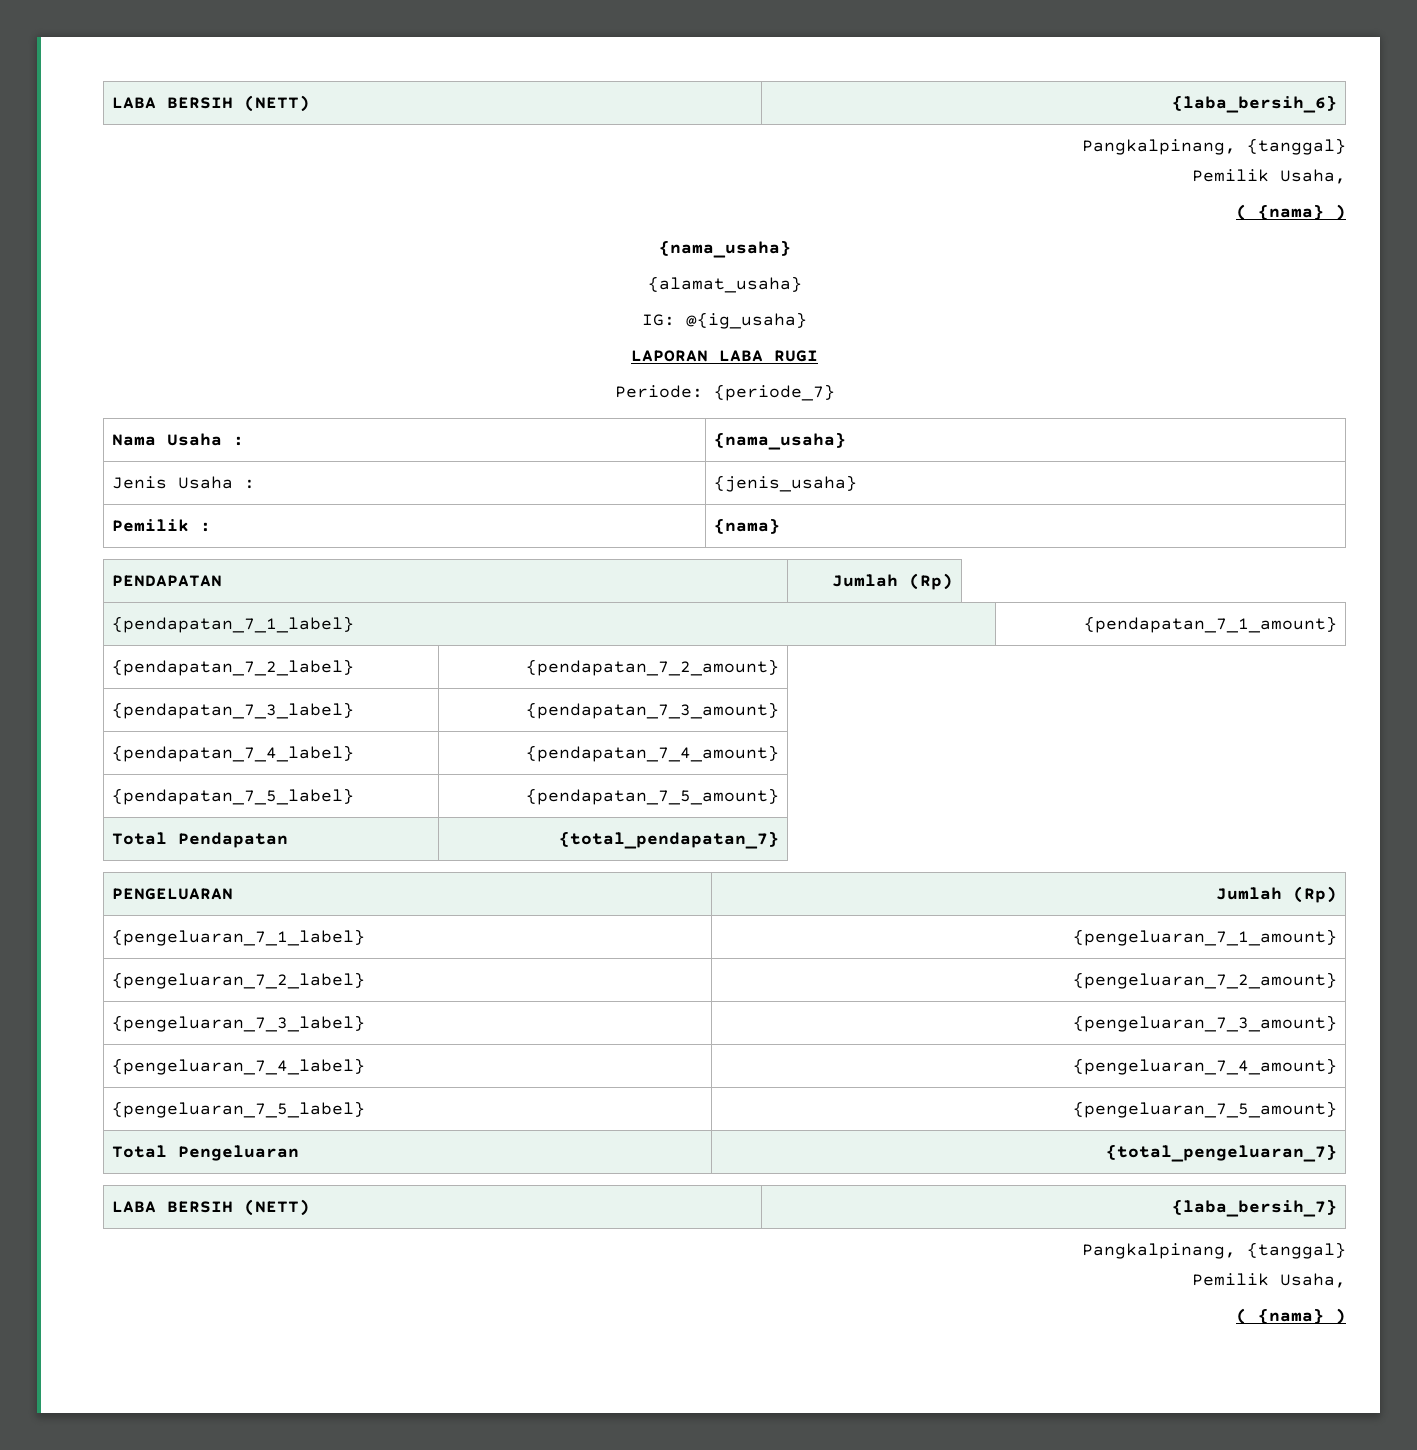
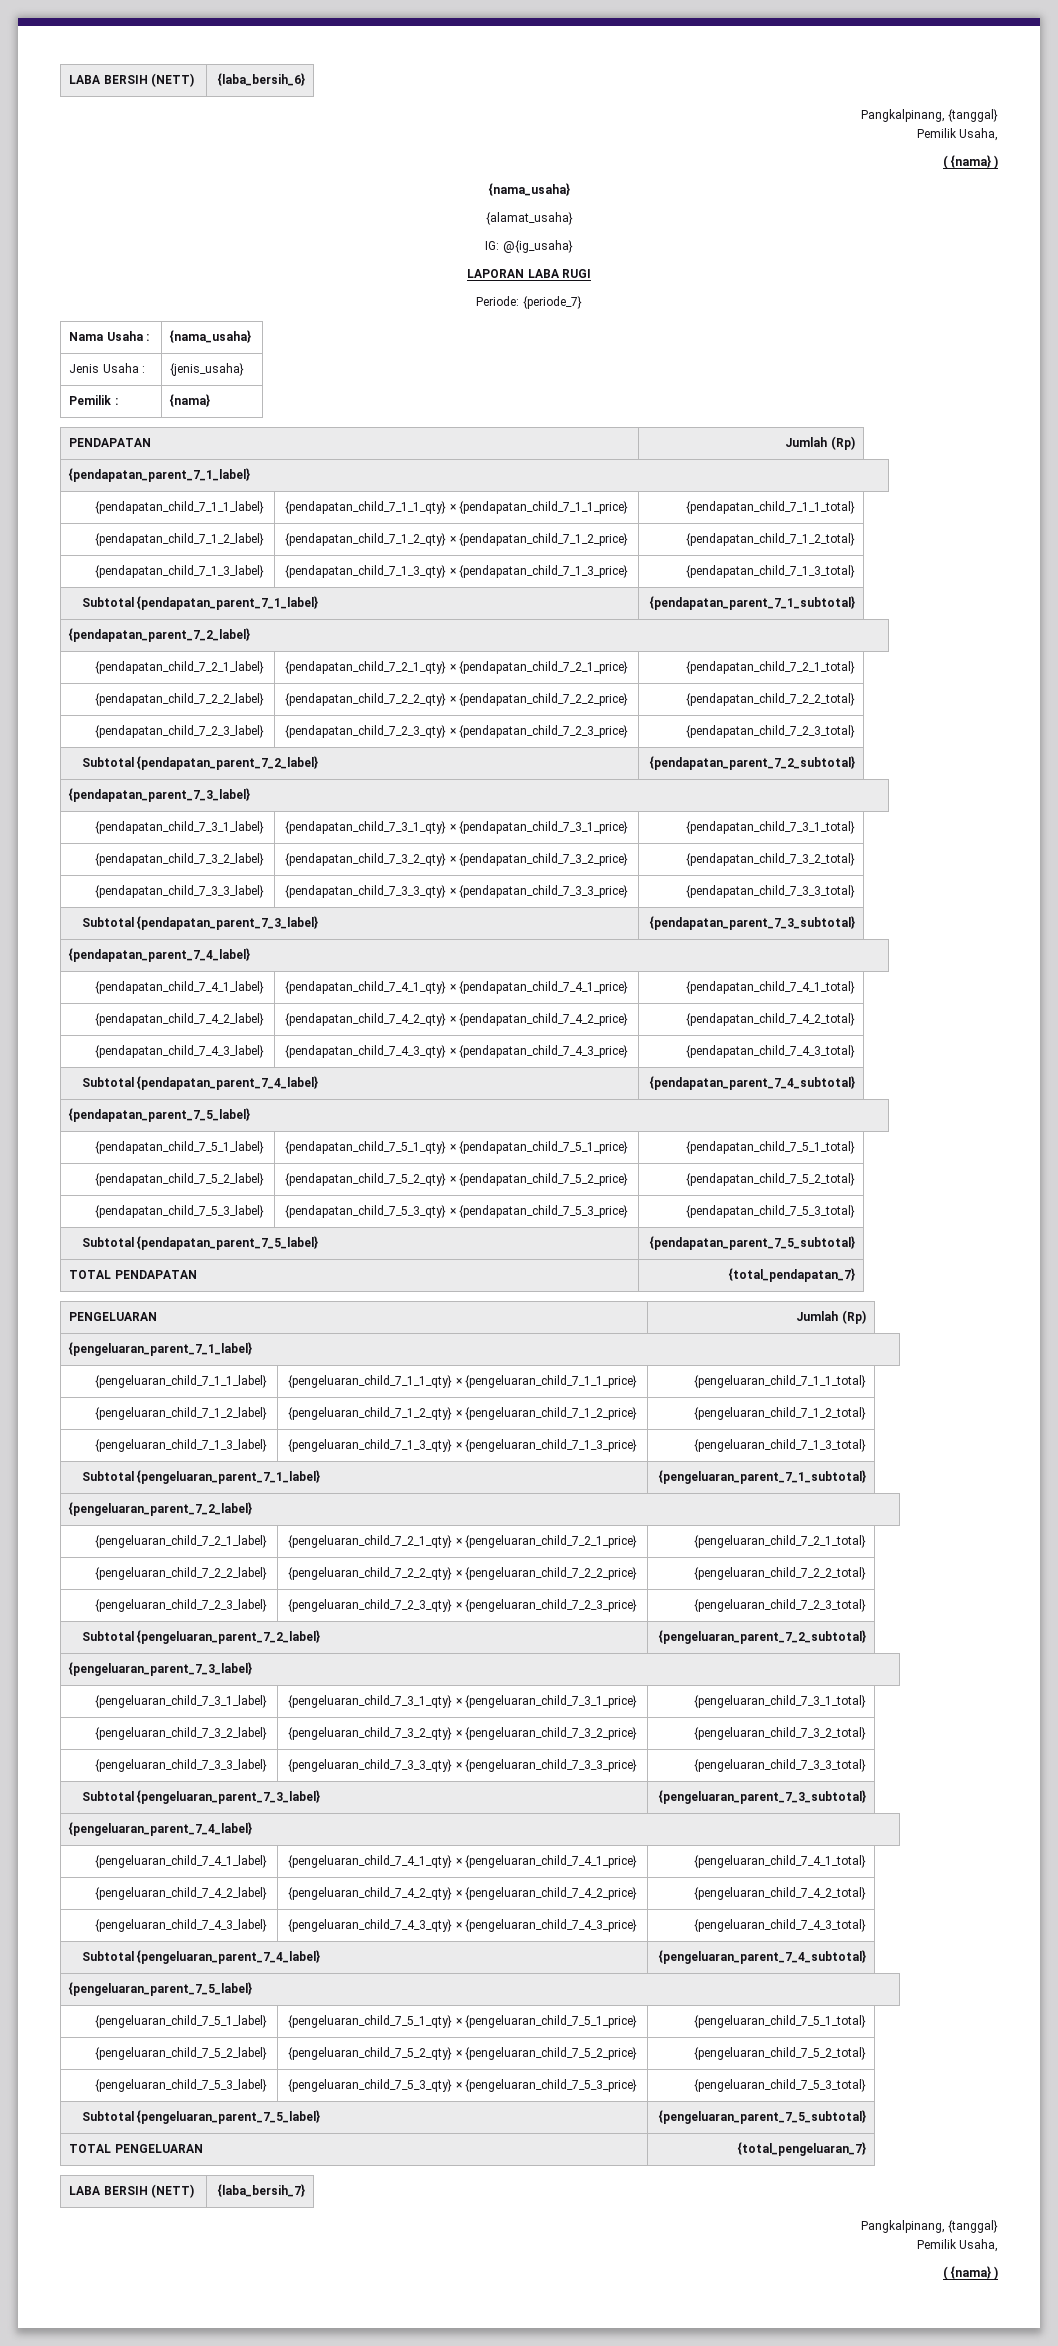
  PENDAPATAN | Jumlah (Rp)
- {pendapatan_7_1_label} | {pendapatan_7_1_amount}
- {pendapatan_7_2_label} | {pendapatan_7_2_amount}
- {pendapatan_7_3_label} | {pendapatan_7_3_amount}
- {pendapatan_7_4_label} | {pendapatan_7_4_amount}
- {pendapatan_7_5_label} | {pendapatan_7_5_amount}
- Total Pendapatan | {total_pendapatan_7}
+ {pendapatan_parent_7_1_label}
+ {pendapatan_child_7_1_1_label} | {pendapatan_child_7_1_1_qty} × {pendapatan_child_7_1_1_price} | {pendapatan_child_7_1_1_total}
+ {pendapatan_child_7_1_2_label} | {pendapatan_child_7_1_2_qty} × {pendapatan_child_7_1_2_price} | {pendapatan_child_7_1_2_total}
+ {pendapatan_child_7_1_3_label} | {pendapatan_child_7_1_3_qty} × {pendapatan_child_7_1_3_price} | {pendapatan_child_7_1_3_total}
+ Subtotal {pendapatan_parent_7_1_label} | {pendapatan_parent_7_1_subtotal}
+ {pendapatan_parent_7_2_label}
+ {pendapatan_child_7_2_1_label} | {pendapatan_child_7_2_1_qty} × {pendapatan_child_7_2_1_price} | {pendapatan_child_7_2_1_total}
+ {pendapatan_child_7_2_2_label} | {pendapatan_child_7_2_2_qty} × {pendapatan_child_7_2_2_price} | {pendapatan_child_7_2_2_total}
+ {pendapatan_child_7_2_3_label} | {pendapatan_child_7_2_3_qty} × {pendapatan_child_7_2_3_price} | {pendapatan_child_7_2_3_total}
+ Subtotal {pendapatan_parent_7_2_label} | {pendapatan_parent_7_2_subtotal}
+ {pendapatan_parent_7_3_label}
+ {pendapatan_child_7_3_1_label} | {pendapatan_child_7_3_1_qty} × {pendapatan_child_7_3_1_price} | {pendapatan_child_7_3_1_total}
+ {pendapatan_child_7_3_2_label} | {pendapatan_child_7_3_2_qty} × {pendapatan_child_7_3_2_price} | {pendapatan_child_7_3_2_total}
+ {pendapatan_child_7_3_3_label} | {pendapatan_child_7_3_3_qty} × {pendapatan_child_7_3_3_price} | {pendapatan_child_7_3_3_total}
+ Subtotal {pendapatan_parent_7_3_label} | {pendapatan_parent_7_3_subtotal}
+ {pendapatan_parent_7_4_label}
+ {pendapatan_child_7_4_1_label} | {pendapatan_child_7_4_1_qty} × {pendapatan_child_7_4_1_price} | {pendapatan_child_7_4_1_total}
+ {pendapatan_child_7_4_2_label} | {pendapatan_child_7_4_2_qty} × {pendapatan_child_7_4_2_price} | {pendapatan_child_7_4_2_total}
+ {pendapatan_child_7_4_3_label} | {pendapatan_child_7_4_3_qty} × {pendapatan_child_7_4_3_price} | {pendapatan_child_7_4_3_total}
+ Subtotal {pendapatan_parent_7_4_label} | {pendapatan_parent_7_4_subtotal}
+ {pendapatan_parent_7_5_label}
+ {pendapatan_child_7_5_1_label} | {pendapatan_child_7_5_1_qty} × {pendapatan_child_7_5_1_price} | {pendapatan_child_7_5_1_total}
+ {pendapatan_child_7_5_2_label} | {pendapatan_child_7_5_2_qty} × {pendapatan_child_7_5_2_price} | {pendapatan_child_7_5_2_total}
+ {pendapatan_child_7_5_3_label} | {pendapatan_child_7_5_3_qty} × {pendapatan_child_7_5_3_price} | {pendapatan_child_7_5_3_total}
+ Subtotal {pendapatan_parent_7_5_label} | {pendapatan_parent_7_5_subtotal}
+ TOTAL PENDAPATAN | {total_pendapatan_7}
  PENGELUARAN | Jumlah (Rp)
- {pengeluaran_7_1_label} | {pengeluaran_7_1_amount}
- {pengeluaran_7_2_label} | {pengeluaran_7_2_amount}
- {pengeluaran_7_3_label} | {pengeluaran_7_3_amount}
- {pengeluaran_7_4_label} | {pengeluaran_7_4_amount}
- {pengeluaran_7_5_label} | {pengeluaran_7_5_amount}
- Total Pengeluaran | {total_pengeluaran_7}
+ {pengeluaran_parent_7_1_label}
+ {pengeluaran_child_7_1_1_label} | {pengeluaran_child_7_1_1_qty} × {pengeluaran_child_7_1_1_price} | {pengeluaran_child_7_1_1_total}
+ {pengeluaran_child_7_1_2_label} | {pengeluaran_child_7_1_2_qty} × {pengeluaran_child_7_1_2_price} | {pengeluaran_child_7_1_2_total}
+ {pengeluaran_child_7_1_3_label} | {pengeluaran_child_7_1_3_qty} × {pengeluaran_child_7_1_3_price} | {pengeluaran_child_7_1_3_total}
+ Subtotal {pengeluaran_parent_7_1_label} | {pengeluaran_parent_7_1_subtotal}
+ {pengeluaran_parent_7_2_label}
+ {pengeluaran_child_7_2_1_label} | {pengeluaran_child_7_2_1_qty} × {pengeluaran_child_7_2_1_price} | {pengeluaran_child_7_2_1_total}
+ {pengeluaran_child_7_2_2_label} | {pengeluaran_child_7_2_2_qty} × {pengeluaran_child_7_2_2_price} | {pengeluaran_child_7_2_2_total}
+ {pengeluaran_child_7_2_3_label} | {pengeluaran_child_7_2_3_qty} × {pengeluaran_child_7_2_3_price} | {pengeluaran_child_7_2_3_total}
+ Subtotal {pengeluaran_parent_7_2_label} | {pengeluaran_parent_7_2_subtotal}
+ {pengeluaran_parent_7_3_label}
+ {pengeluaran_child_7_3_1_label} | {pengeluaran_child_7_3_1_qty} × {pengeluaran_child_7_3_1_price} | {pengeluaran_child_7_3_1_total}
+ {pengeluaran_child_7_3_2_label} | {pengeluaran_child_7_3_2_qty} × {pengeluaran_child_7_3_2_price} | {pengeluaran_child_7_3_2_total}
+ {pengeluaran_child_7_3_3_label} | {pengeluaran_child_7_3_3_qty} × {pengeluaran_child_7_3_3_price} | {pengeluaran_child_7_3_3_total}
+ Subtotal {pengeluaran_parent_7_3_label} | {pengeluaran_parent_7_3_subtotal}
+ {pengeluaran_parent_7_4_label}
+ {pengeluaran_child_7_4_1_label} | {pengeluaran_child_7_4_1_qty} × {pengeluaran_child_7_4_1_price} | {pengeluaran_child_7_4_1_total}
+ {pengeluaran_child_7_4_2_label} | {pengeluaran_child_7_4_2_qty} × {pengeluaran_child_7_4_2_price} | {pengeluaran_child_7_4_2_total}
+ {pengeluaran_child_7_4_3_label} | {pengeluaran_child_7_4_3_qty} × {pengeluaran_child_7_4_3_price} | {pengeluaran_child_7_4_3_total}
+ Subtotal {pengeluaran_parent_7_4_label} | {pengeluaran_parent_7_4_subtotal}
+ {pengeluaran_parent_7_5_label}
+ {pengeluaran_child_7_5_1_label} | {pengeluaran_child_7_5_1_qty} × {pengeluaran_child_7_5_1_price} | {pengeluaran_child_7_5_1_total}
+ {pengeluaran_child_7_5_2_label} | {pengeluaran_child_7_5_2_qty} × {pengeluaran_child_7_5_2_price} | {pengeluaran_child_7_5_2_total}
+ {pengeluaran_child_7_5_3_label} | {pengeluaran_child_7_5_3_qty} × {pengeluaran_child_7_5_3_price} | {pengeluaran_child_7_5_3_total}
+ Subtotal {pengeluaran_parent_7_5_label} | {pengeluaran_parent_7_5_subtotal}
+ TOTAL PENGELUARAN | {total_pengeluaran_7}

